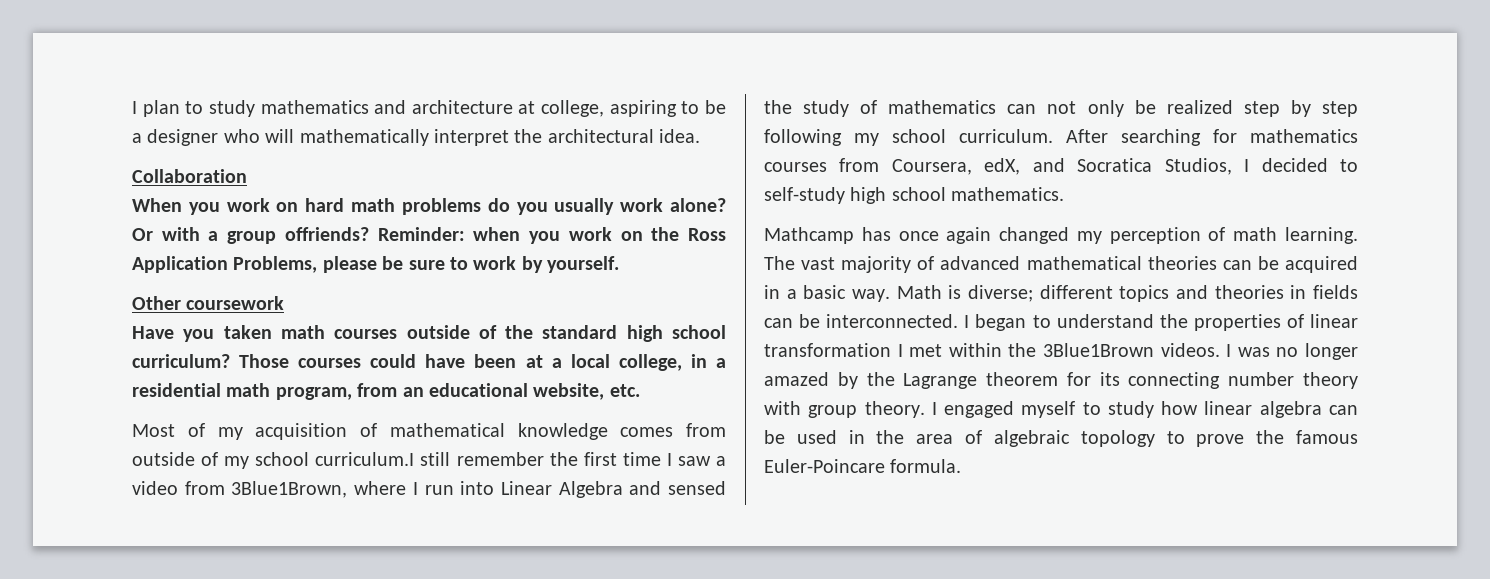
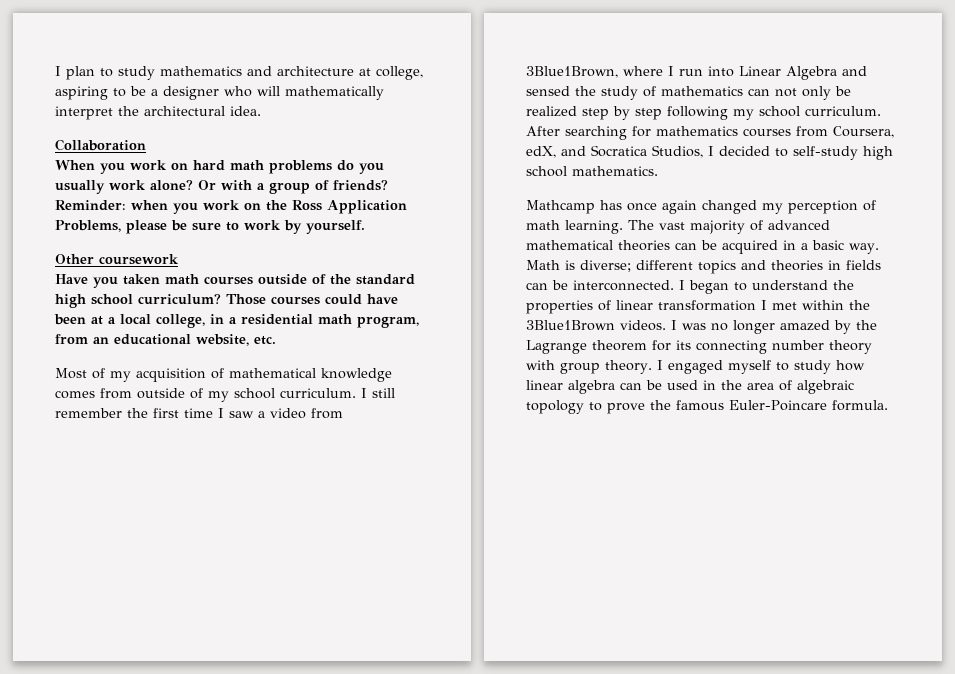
- Or with a group offriends?
+ Or with a group of friends?
- Most of my acquisition of mathematical knowledge comes from outside of my school curriculum.I still remember the first time I saw a video from 3Blue1Brown, where I run into Linear Algebra and sensed the study of mathematics can not only be realized step by step following my school curriculum.
+ Most of my acquisition of mathematical knowledge comes from outside of my school curriculum. I still remember the first time I saw a video from 3Blue1Brown, where I run into Linear Algebra and sensed the study of mathematics can not only be realized step by step following my school curriculum.

